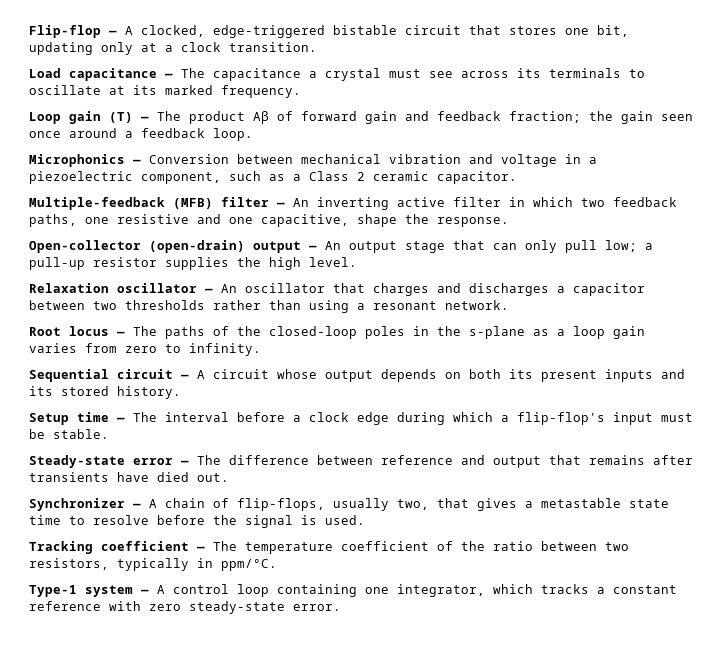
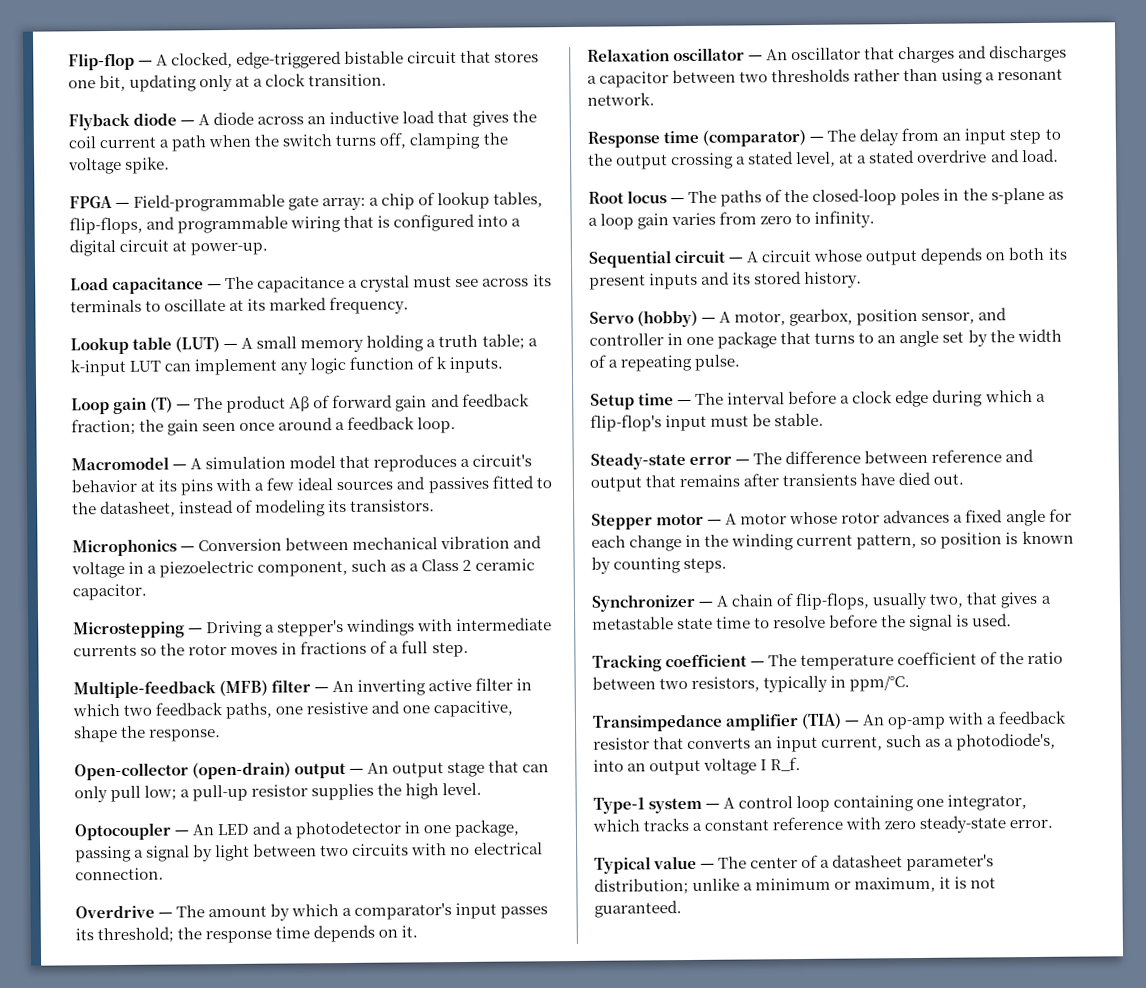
+ Flyback diode — A diode across an inductive load that gives the coil current a path when the switch turns off, clamping the voltage spike.
+ FPGA — Field-programmable gate array: a chip of lookup tables, flip-flops, and programmable wiring that is configured into a digital circuit at power-up.
+ Lookup table (LUT) — A small memory holding a truth table; a k-input LUT can implement any logic function of k inputs.
+ Macromodel — A simulation model that reproduces a circuit's behavior at its pins with a few ideal sources and passives fitted to the datasheet, instead of modeling its transistors.
+ Microstepping — Driving a stepper's windings with intermediate currents so the rotor moves in fractions of a full step.
+ Optocoupler — An LED and a photodetector in one package, passing a signal by light between two circuits with no electrical connection.
+ Overdrive — The amount by which a comparator's input passes its threshold; the response time depends on it.
+ Response time (comparator) — The delay from an input step to the output crossing a stated level, at a stated overdrive and load.
+ Servo (hobby) — A motor, gearbox, position sensor, and controller in one package that turns to an angle set by the width of a repeating pulse.
+ Stepper motor — A motor whose rotor advances a fixed angle for each change in the winding current pattern, so position is known by counting steps.
+ Transimpedance amplifier (TIA) — An op-amp with a feedback resistor that converts an input current, such as a photodiode's, into an output voltage I R_f.
+ Typical value — The center of a datasheet parameter's distribution; unlike a minimum or maximum, it is not guaranteed.

